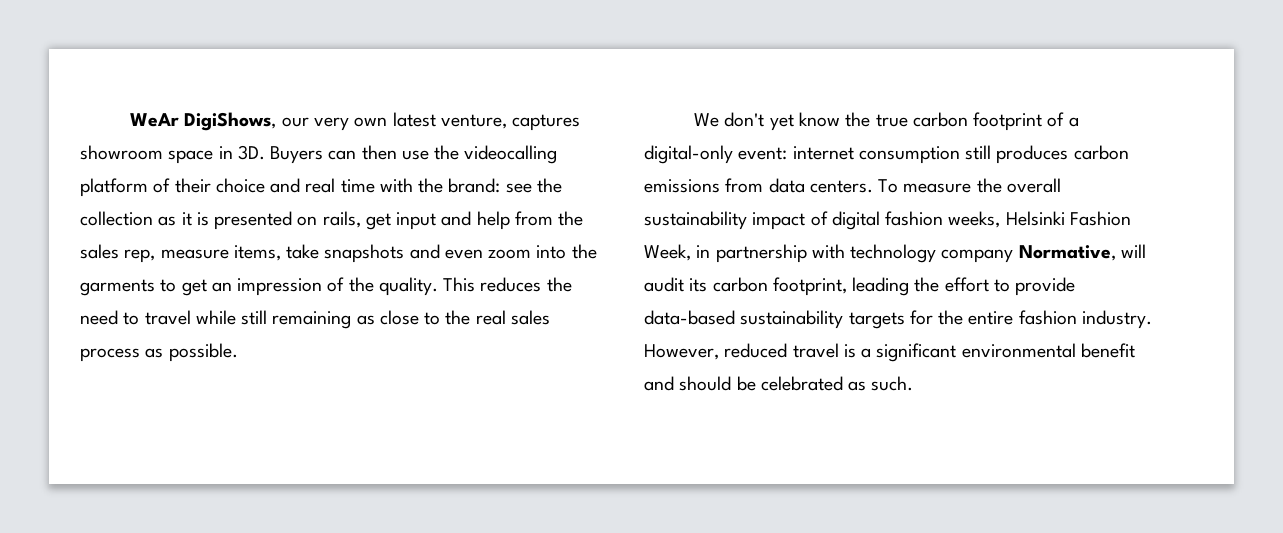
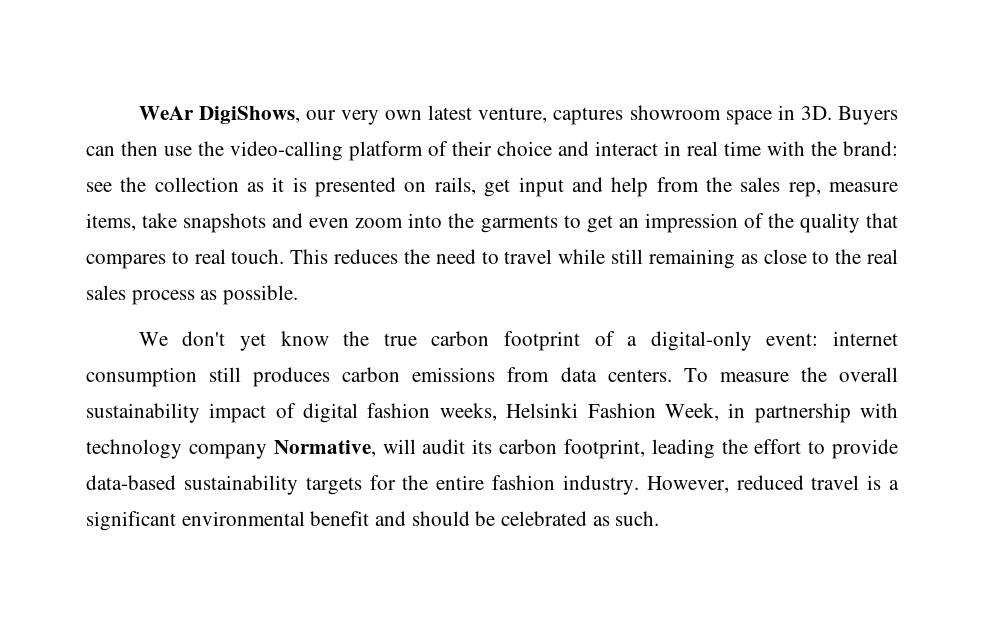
- Buyers can then use the videocalling platform of their choice and real time with the brand: see the collection as it is presented on rails, get input and help from the sales rep, measure items, take snapshots and even zoom into the garments to get an impression of the quality.
+ Buyers can then use the video-calling platform of their choice and interact in real time with the brand: see the collection as it is presented on rails, get input and help from the sales rep, measure items, take snapshots and even zoom into the garments to get an impression of the quality that compares to real touch.

